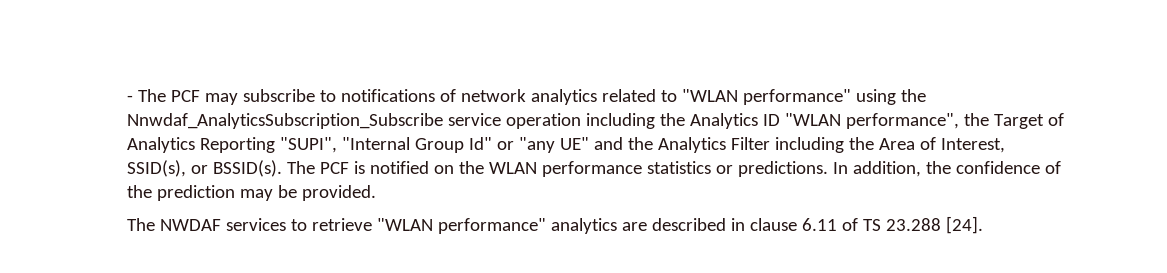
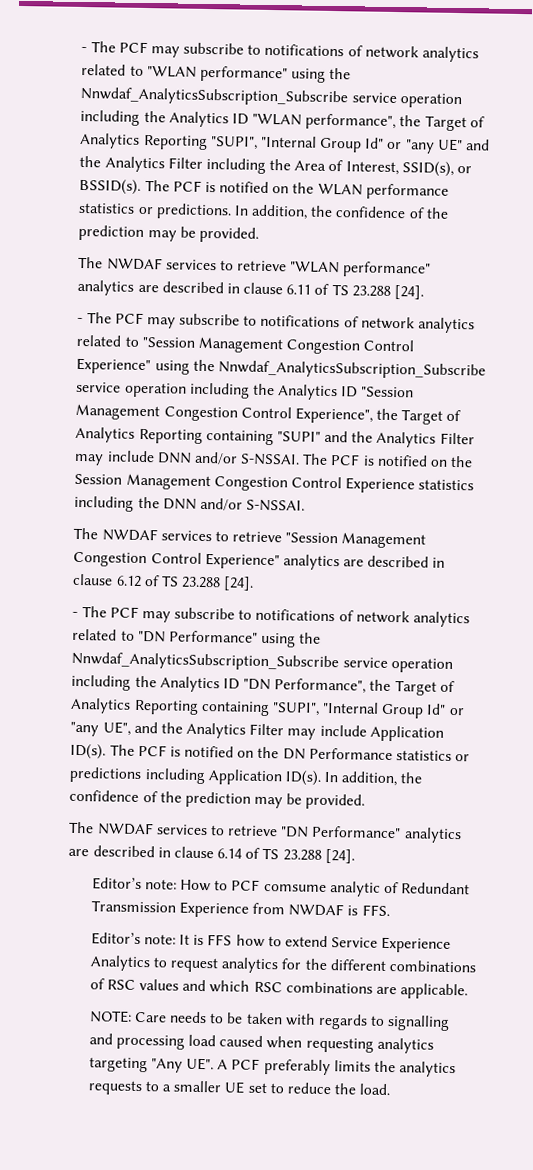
+ - The PCF may subscribe to notifications of network analytics related to "Session Management Congestion Control Experience" using the Nnwdaf_AnalyticsSubscription_Subscribe service operation including the Analytics ID "Session Management Congestion Control Experience", the Target of Analytics Reporting containing "SUPI" and the Analytics Filter may include DNN and/or S-NSSAI. The PCF is notified on the Session Management Congestion Control Experience statistics including the DNN and/or S-NSSAI.
+ The NWDAF services to retrieve "Session Management Congestion Control Experience" analytics are described in clause 6.12 of TS 23.288 [24].
+ - The PCF may subscribe to notifications of network analytics related to "DN Performance" using the Nnwdaf_AnalyticsSubscription_Subscribe service operation including the Analytics ID "DN Performance", the Target of Analytics Reporting containing "SUPI", "Internal Group Id" or "any UE", and the Analytics Filter may include Application ID(s). The PCF is notified on the DN Performance statistics or predictions including Application ID(s). In addition, the confidence of the prediction may be provided.
+ The NWDAF services to retrieve "DN Performance" analytics are described in clause 6.14 of TS 23.288 [24].
+ Editor’s note: How to PCF comsume analytic of Redundant Transmission Experience from NWDAF is FFS.
+ Editor’s note: It is FFS how to extend Service Experience Analytics to request analytics for the different combinations of RSC values and which RSC combinations are applicable.
+ NOTE: Care needs to be taken with regards to signalling and processing load caused when requesting analytics targeting "Any UE". A PCF preferably limits the analytics requests to a smaller UE set to reduce the load.

